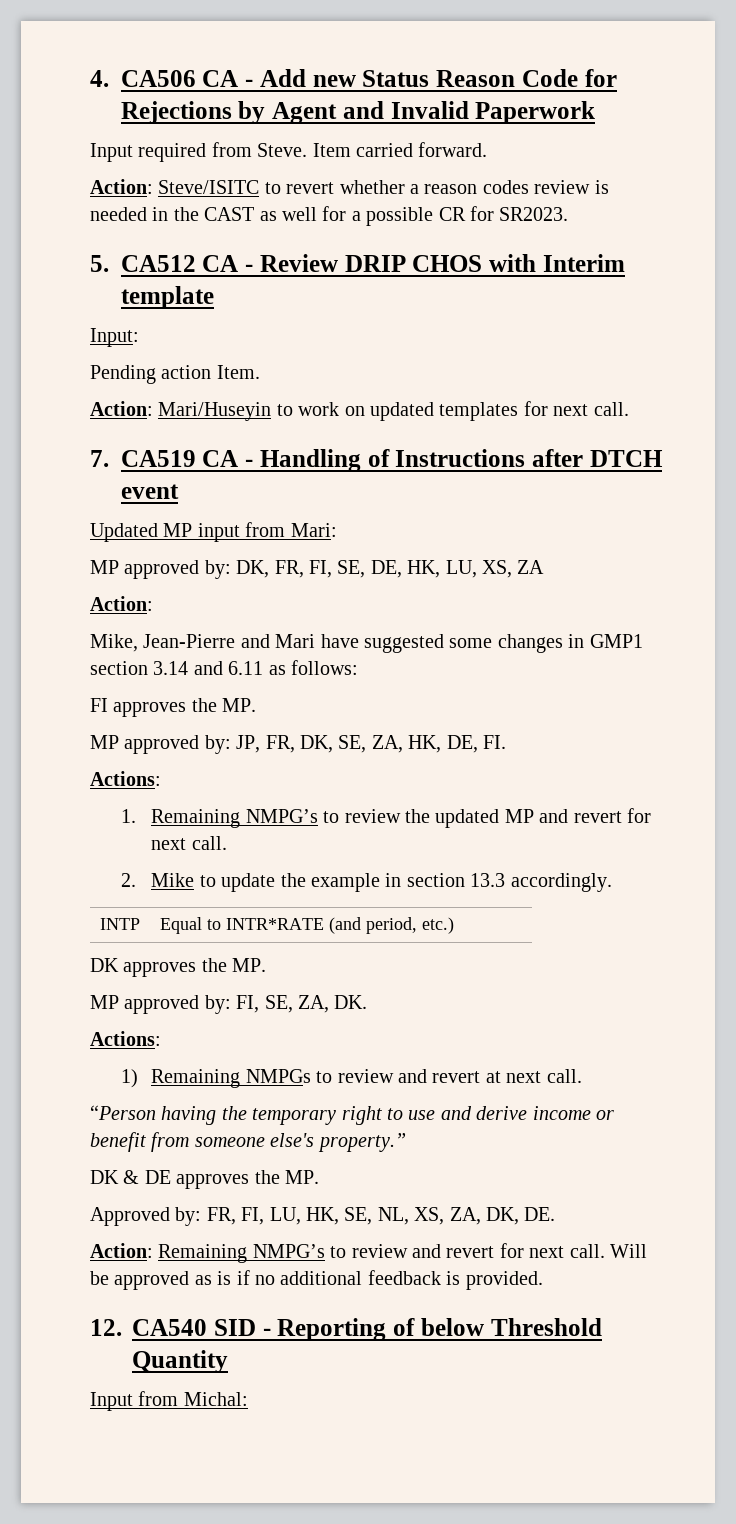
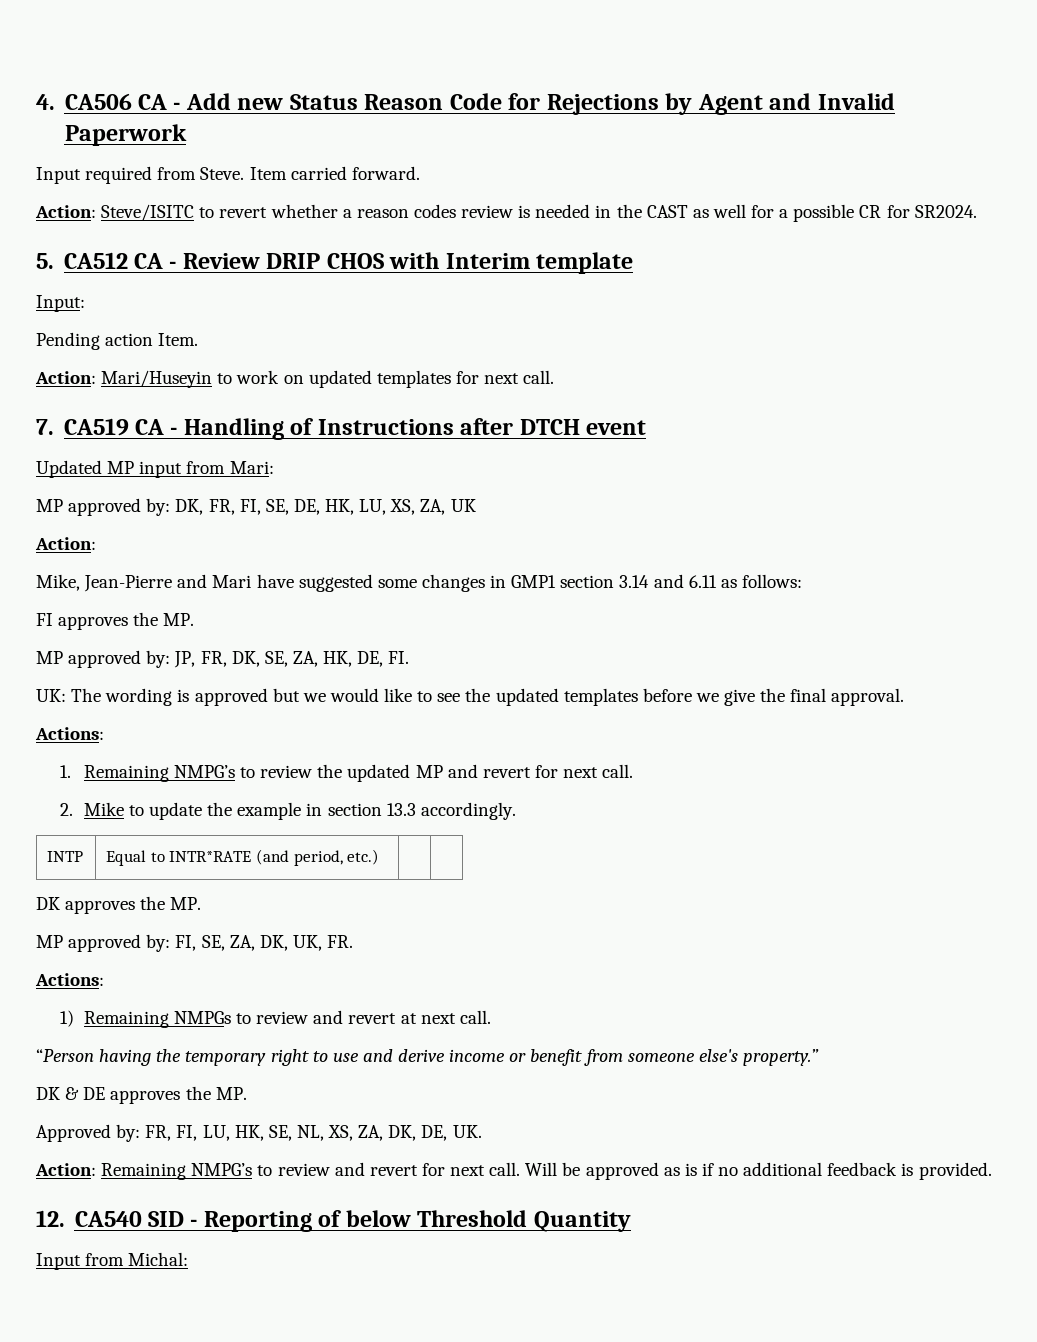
- Action: Steve/ISITC to revert whether a reason codes review is needed in the CAST as well for a possible CR for SR2023.
+ Action: Steve/ISITC to revert whether a reason codes review is needed in the CAST as well for a possible CR for SR2024.
- MP approved by: DK, FR, FI, SE, DE, HK, LU, XS, ZA
+ MP approved by: DK, FR, FI, SE, DE, HK, LU, XS, ZA, UK
+ UK: The wording is approved but we would like to see the updated templates before we give the final approval.
- MP approved by: FI, SE, ZA, DK.
+ MP approved by: FI, SE, ZA, DK, UK, FR.
- Approved by: FR, FI, LU, HK, SE, NL, XS, ZA, DK, DE.
+ Approved by: FR, FI, LU, HK, SE, NL, XS, ZA, DK, DE, UK.

